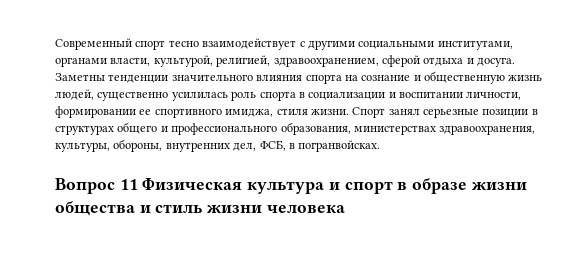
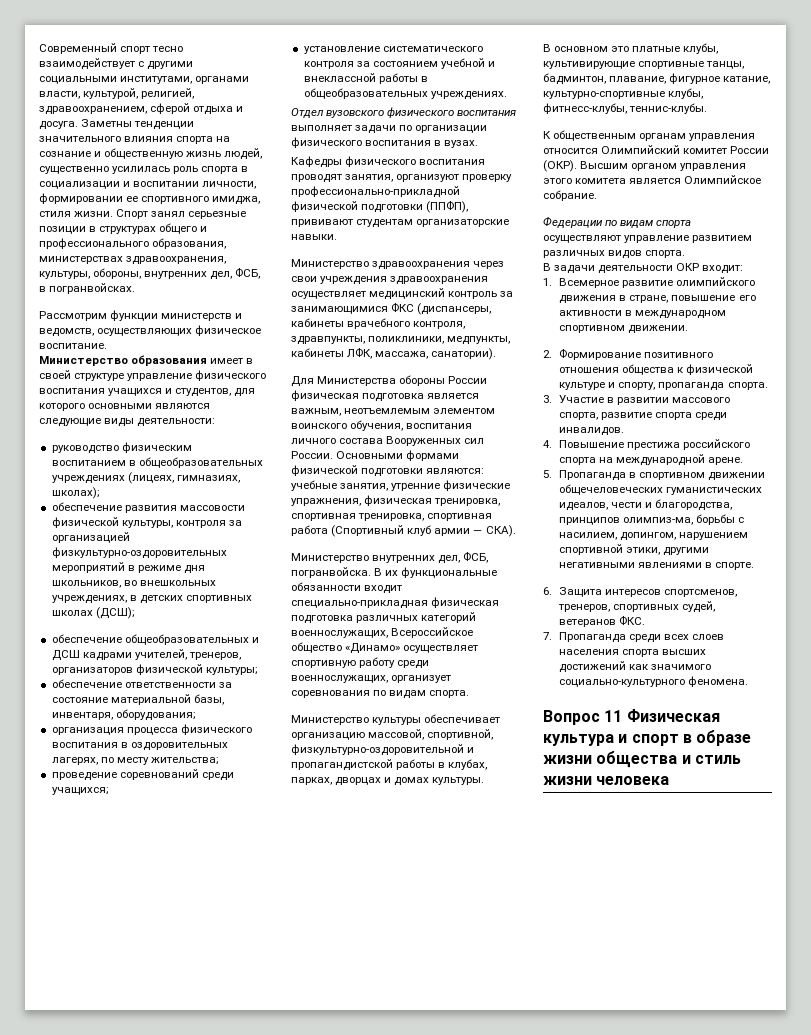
+ Рассмотрим функции министерств и ведомств, осуществляющих физическое воспитание.
+ Министерство образования имеет в своей структуре управление физического воспитания учащихся и студентов, для которого основными являются следующие виды деятельности:
+ руководство физическим воспитанием в общеобразовательных учреждениях (лицеях, гимназиях, школах);
+ обеспечение развития массовости физической культуры, контроля за организацией физкультурно-оздоровительных мероприятий в режиме дня школьников, во внешкольных учреждениях, в детских спортивных школах (ДСШ);
+ обеспечение общеобразовательных и ДСШ кадрами учителей, тренеров, организаторов физической культуры;
+ обеспечение ответственности за состояние материальной базы, инвентаря, оборудования;
+ организация процесса физического воспитания в оздоровительных лагерях, по месту жительства;
+ проведение соревнований среди учащихся;
+ установление систематического контроля за состоянием учебной и внеклассной работы в общеобразовательных учреждениях.
+ Отдел вузовского физического воспитания выполняет задачи по организации физического воспитания в вузах.
+ Кафедры физического воспитания проводят занятия, организуют проверку профессионально-прикладной физической подготовки (ППФП), прививают студентам организаторские навыки.
+ Министерство здравоохранения через свои учреждения здравоохранения осуществляет медицинский контроль за занимающимися ФКС (диспансеры, кабинеты врачебного контроля, здравпункты, поликлиники, медпункты, кабинеты ЛФК, массажа, санатории).
+ Для Министерства обороны России физическая подготовка является важным, неотъемлемым элементом воинского обучения, воспитания личного состава Вооруженных сил России. Основными формами физической подготовки являются: учебные занятия, утренние физические упражнения, физическая тренировка, спортивная тренировка, спортивная работа (Спортивный клуб армии — СКА).
+ Министерство внутренних дел, ФСБ, погранвойска. В их функциональные обязанности входит специально-прикладная физическая подготовка различных категорий военнослужащих, Всероссийское общество «Динамо» осуществляет спортивную работу среди военнослужащих, организует соревнования по видам спорта.
+ Министерство культуры обеспечивает организацию массовой, спортивной, физкультурно-оздоровительной и пропагандистской работы в клубах, парках, дворцах и домах культуры.
+ В основном это платные клубы, культивирующие спортивные танцы, бадминтон, плавание, фигурное катание, культурно-спортивные клубы, фитнесс-клубы, теннис-клубы.
+ К общественным органам управления относится Олимпийский комитет России (ОКР). Высшим органом управления этого комитета является Олимпийское собрание.
+ Федерации по видам спорта осуществляют управление развитием различных видов спорта.
+ В задачи деятельности ОКР входит:
+ 1. Всемерное развитие олимпийского движения в стране, повышение его активности в международном спортивном движении.
+ 2. Формирование позитивного отношения общества к физической культуре и спорту, пропаганда спорта.
+ 3. Участие в развитии массового спорта, развитие спорта среди инвалидов.
+ 4. Повышение престижа российского спорта на международной арене.
+ 5. Пропаганда в спортивном движении общечеловеческих гуманистических идеалов, чести и благородства, принципов олимпиз-ма, борьбы с насилием, допингом, нарушением спортивной этики, другими негативными явлениями в спорте.
+ 6. Защита интересов спортсменов, тренеров, спортивных судей, ветеранов ФКС.
+ 7. Пропаганда среди всех слоев населения спорта высших достижений как значимого социально-культурного феномена.

